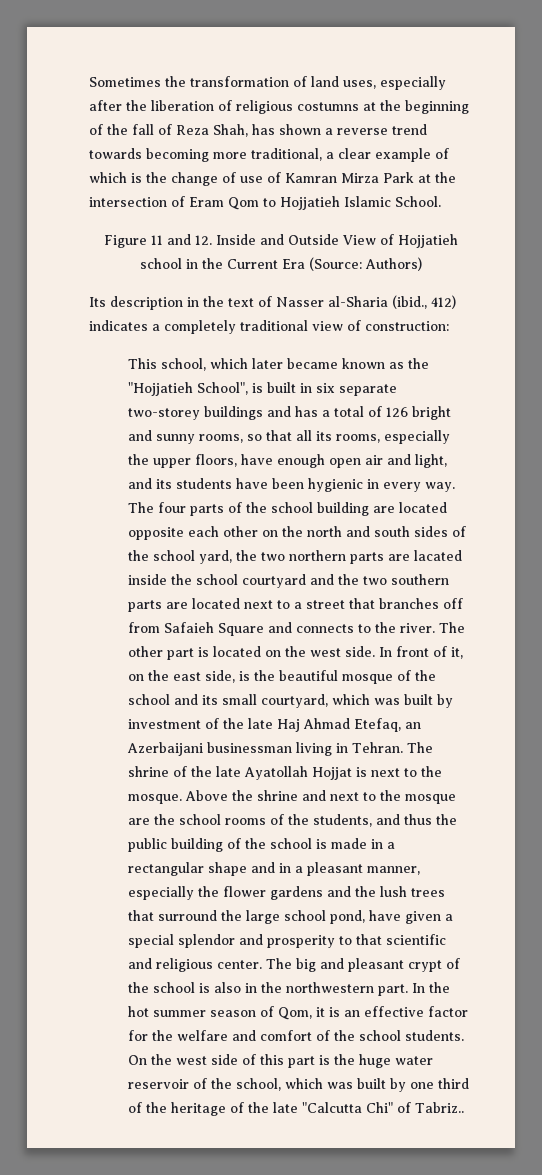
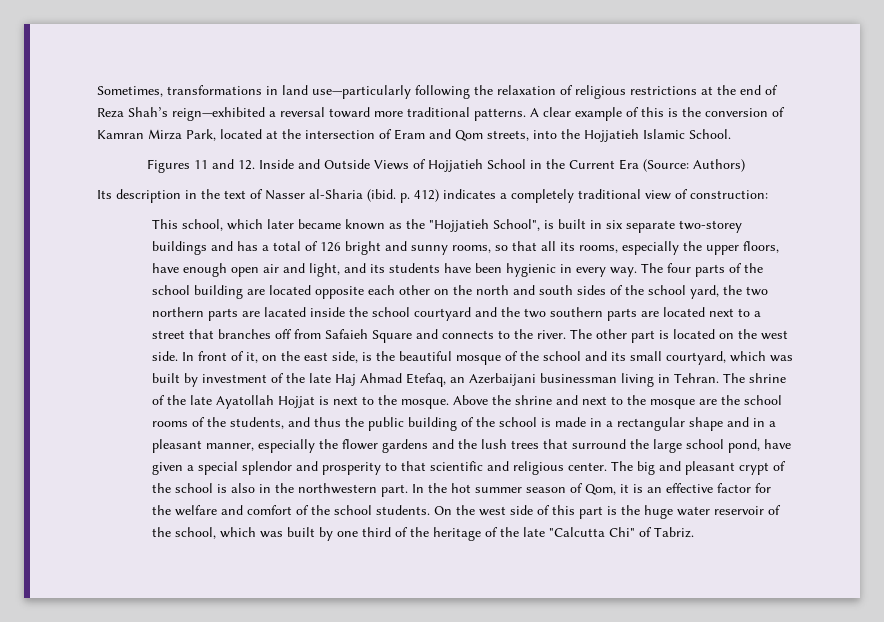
- Sometimes the transformation of land uses, especially after the liberation of religious costumns at the beginning of the fall of Reza Shah, has shown a reverse trend towards becoming more traditional, a clear example of which is the change of use of Kamran Mirza Park at the intersection of Eram Qom to Hojjatieh Islamic School.
+ Sometimes, transformations in land use—particularly following the relaxation of religious restrictions at the end of Reza Shah’s reign—exhibited a reversal toward more traditional patterns. A clear example of this is the conversion of Kamran Mirza Park, located at the intersection of Eram and Qom streets, into the Hojjatieh Islamic School.
- Figure 11 and 12. Inside and Outside View of Hojjatieh school in the Current Era (Source: Authors)
+ Figures 11 and 12. Inside and Outside Views of Hojjatieh School in the Current Era (Source: Authors)
- Its description in the text of Nasser al-Sharia (ibid., 412) indicates a completely traditional view of construction:
+ Its description in the text of Nasser al-Sharia (ibid. p. 412) indicates a completely traditional view of construction:
- On the west side of this part is the huge water reservoir of the school, which was built by one third of the heritage of the late "Calcutta Chi" of Tabriz..
+ On the west side of this part is the huge water reservoir of the school, which was built by one third of the heritage of the late "Calcutta Chi" of Tabriz.

